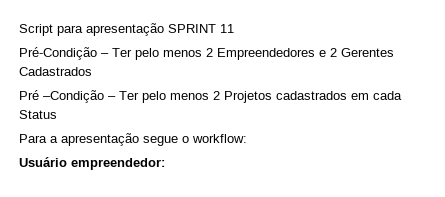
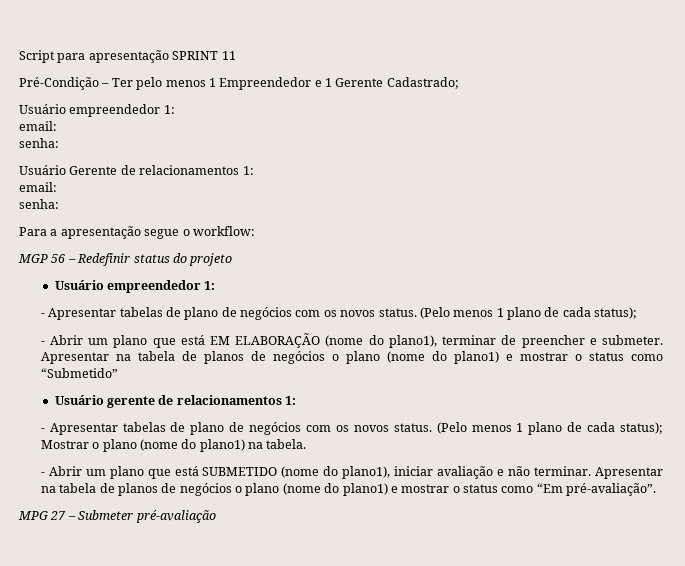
- Pré-Condição – Ter pelo menos 2 Empreendedores e 2 Gerentes Cadastrados
- Pré –Condição – Ter pelo menos 2 Projetos cadastrados em cada Status
+ Pré-Condição – Ter pelo menos 1 Empreendedor e 1 Gerente Cadastrado;
+ Usuário empreendedor 1:
+ email:
+ senha:
+ Usuário Gerente de relacionamentos 1:
+ email:
+ senha:
- Usuário empreendedor:
+ MGP 56 – Redefinir status do projeto
+ Usuário empreendedor 1:
+ - Apresentar tabelas de plano de negócios com os novos status. (Pelo menos 1 plano de cada status);
+ - Abrir um plano que está EM ELABORAÇÃO (nome do plano1), terminar de preencher e submeter. Apresentar na tabela de planos de negócios o plano (nome do plano1) e mostrar o status como “Submetido”
+ Usuário gerente de relacionamentos 1:
+ - Apresentar tabelas de plano de negócios com os novos status. (Pelo menos 1 plano de cada status); Mostrar o plano (nome do plano1) na tabela.
+ - Abrir um plano que está SUBMETIDO (nome do plano1), iniciar avaliação e não terminar. Apresentar na tabela de planos de negócios o plano (nome do plano1) e mostrar o status como “Em pré-avaliação”.
+ MPG 27 – Submeter pré-avaliação

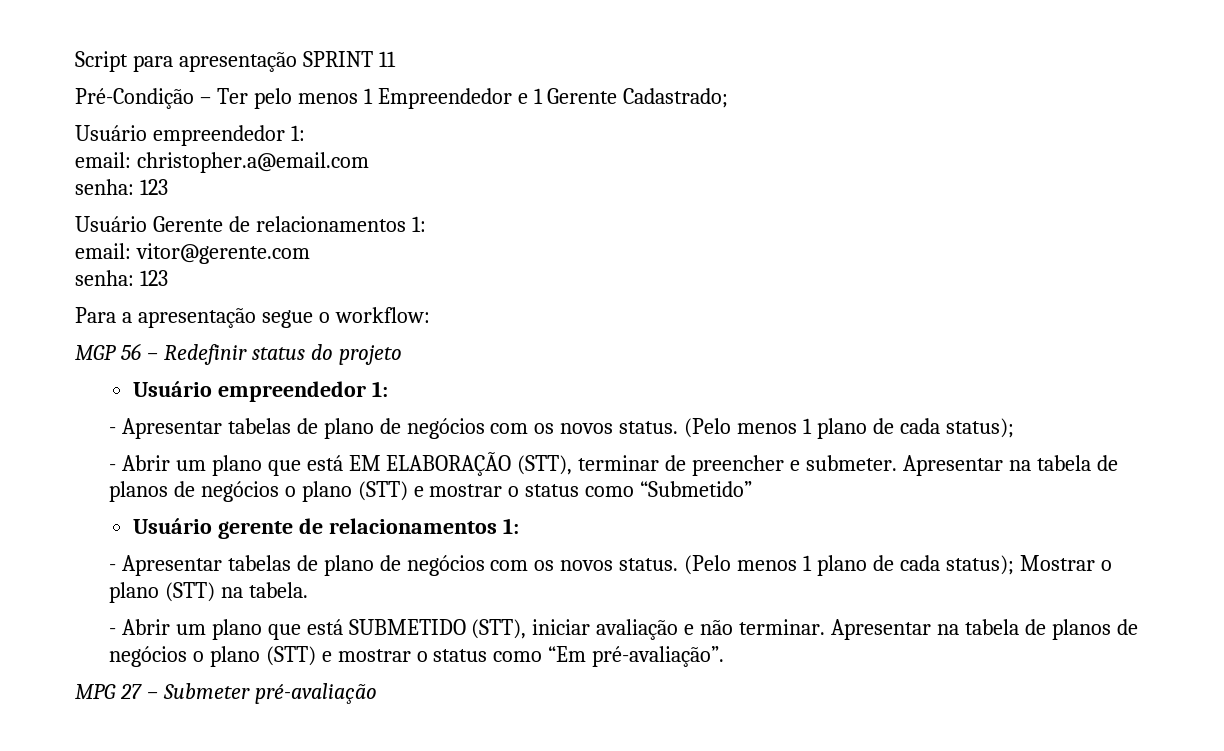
  Pré-Condição – Ter pelo menos 1 Empreendedor e 1 Gerente Cadastrado;
  Usuário empreendedor 1:
- email:
- senha:
+ email: christopher.a@email.com
+ senha: 123
  Usuário Gerente de relacionamentos 1:
- email:
- senha:
+ email: vitor@gerente.com
+ senha: 123
- - Abrir um plano que está EM ELABORAÇÃO (nome do plano1), terminar de preencher e submeter.
+ - Abrir um plano que está EM ELABORAÇÃO (STT), terminar de preencher e submeter.
- Apresentar na tabela de planos de negócios o plano (nome do plano1) e mostrar o status como “Submetido”
+ Apresentar na tabela de planos de negócios o plano (STT) e mostrar o status como “Submetido”
- (Pelo menos 1 plano de cada status); Mostrar o plano (nome do plano1) na tabela.
+ (Pelo menos 1 plano de cada status); Mostrar o plano (STT) na tabela.
- - Abrir um plano que está SUBMETIDO (nome do plano1), iniciar avaliação e não terminar.
+ - Abrir um plano que está SUBMETIDO (STT), iniciar avaliação e não terminar.
- Apresentar na tabela de planos de negócios o plano (nome do plano1) e mostrar o status como “Em pré-avaliação”.
+ Apresentar na tabela de planos de negócios o plano (STT) e mostrar o status como “Em pré-avaliação”.

